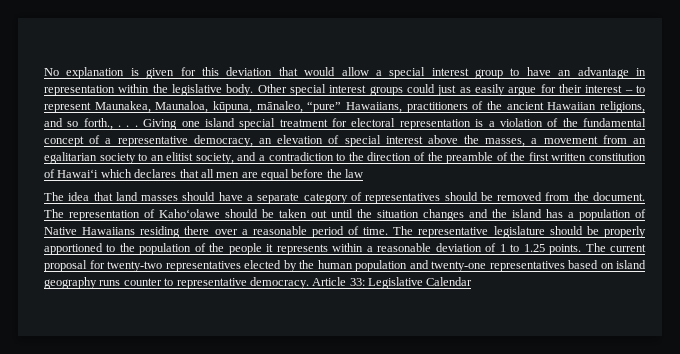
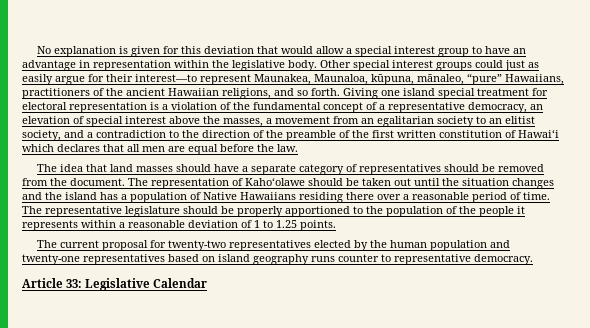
- Other special interest groups could just as easily argue for their interest – to represent Maunakea, Maunaloa, kūpuna, mānaleo, “pure” Hawaiians, practitioners of the ancient Hawaiian religions, and so forth., . . .
+ Other special interest groups could just as easily argue for their interest—to represent Maunakea, Maunaloa, kūpuna, mānaleo, “pure” Hawaiians, practitioners of the ancient Hawaiian religions, and so forth.
- Giving one island special treatment for electoral representation is a violation of the fundamental concept of a representative democracy, an elevation of special interest above the masses, a movement from an egalitarian society to an elitist society, and a contradiction to the direction of the preamble of the first written constitution of Hawaiʻi which declares that all men are equal before the law
+ Giving one island special treatment for electoral representation is a violation of the fundamental concept of a representative democracy, an elevation of special interest above the masses, a movement from an egalitarian society to an elitist society, and a contradiction to the direction of the preamble of the first written constitution of Hawaiʻi which declares that all men are equal before the law.
- The representative legislature should be properly apportioned to the population of the people it represents within a reasonable deviation of 1 to 1.25 points. The current proposal for twenty-two representatives elected by the human population and twenty-one representatives based on island geography runs counter to representative democracy. Article 33: Legislative Calendar
+ The representative legislature should be properly apportioned to the population of the people it represents within a reasonable deviation of 1 to 1.25 points.
+ The current proposal for twenty-two representatives elected by the human population and twenty-one representatives based on island geography runs counter to representative democracy.
+ Article 33: Legislative Calendar

